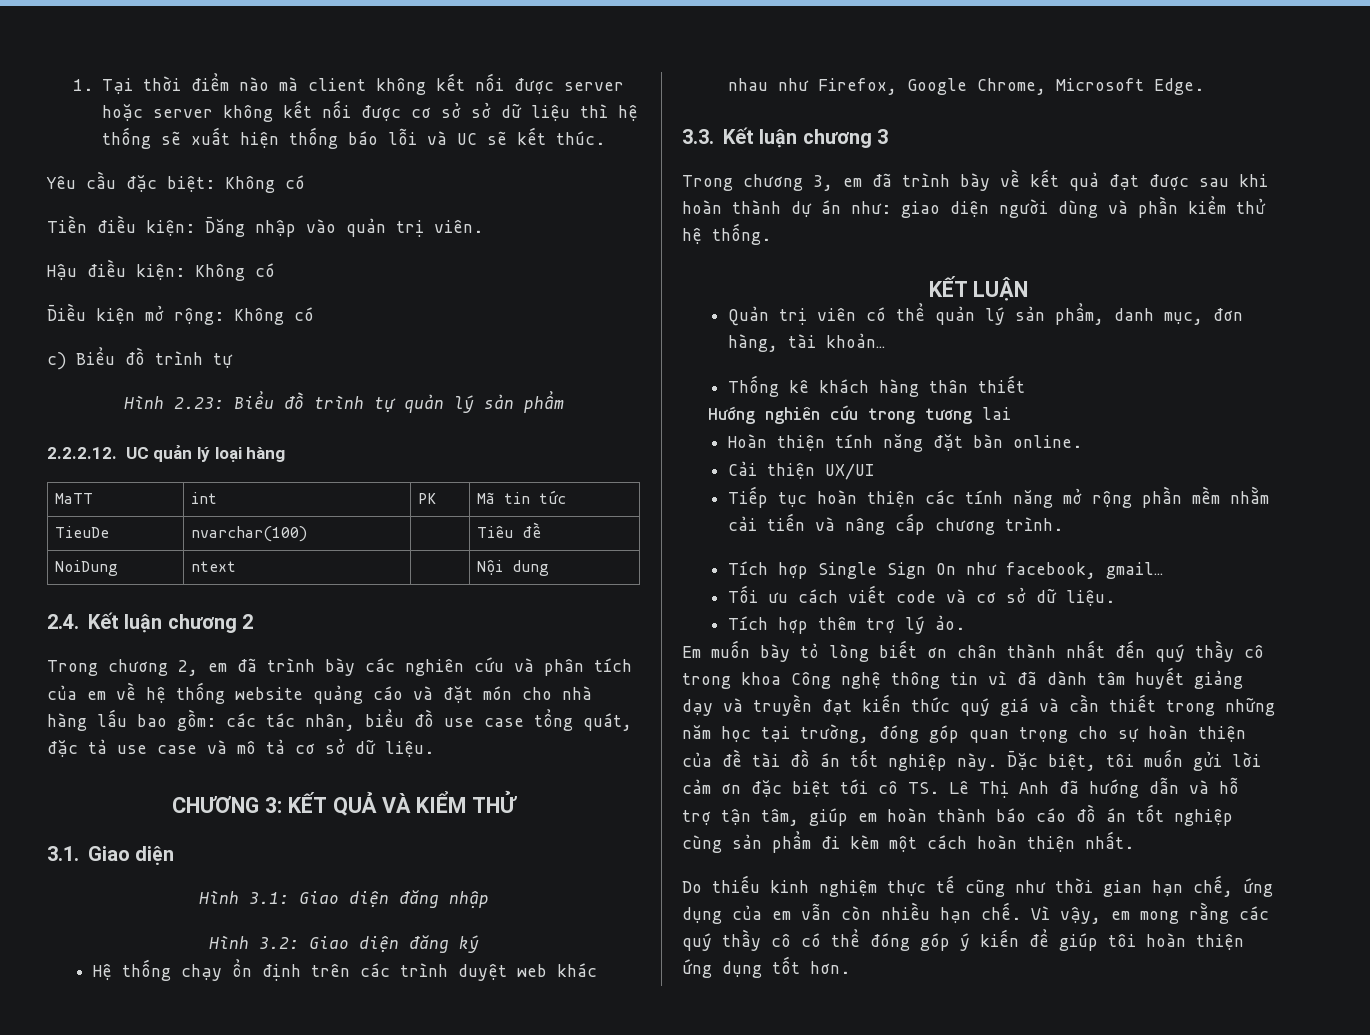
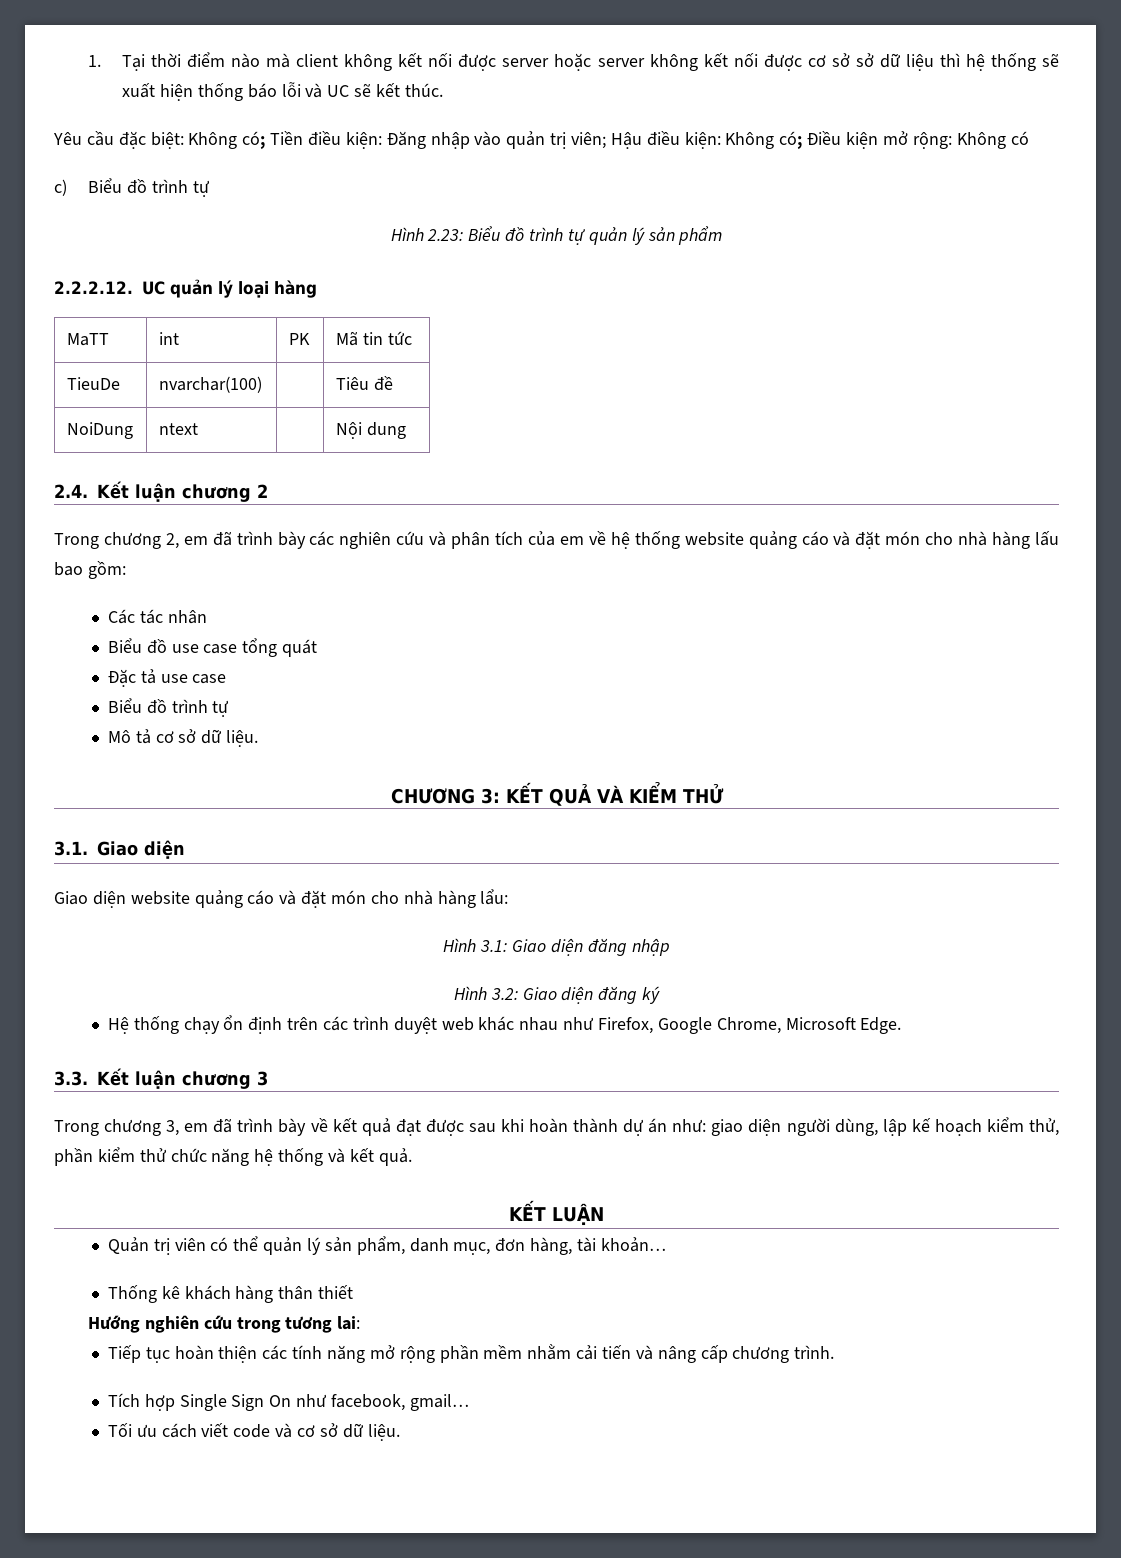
- Yêu cầu đặc biệt: Không có
- Tiền điều kiện: Đăng nhập vào quản trị viên.
- Hậu điều kiện: Không có
- Điều kiện mở rộng: Không có
+ Yêu cầu đặc biệt: Không có; Tiền điều kiện: Đăng nhập vào quản trị viên; Hậu điều kiện: Không có; Điều kiện mở rộng: Không có
- Trong chương 2, em đã trình bày các nghiên cứu và phân tích của em về hệ thống website quảng cáo và đặt món cho nhà hàng lấu bao gồm: các tác nhân, biểu đồ use case tổng quát, đặc tả use case và mô tả cơ sở dữ liệu.
+ Trong chương 2, em đã trình bày các nghiên cứu và phân tích của em về hệ thống website quảng cáo và đặt món cho nhà hàng lấu bao gồm:
+ Các tác nhân
+ Biểu đồ use case tổng quát
+ Đặc tả use case
+ Biểu đồ trình tự
+ Mô tả cơ sở dữ liệu.
+ Giao diện website quảng cáo và đặt món cho nhà hàng lẩu:
- Trong chương 3, em đã trình bày về kết quả đạt được sau khi hoàn thành dự án như: giao diện người dùng và phần kiểm thử hệ thống.
+ Trong chương 3, em đã trình bày về kết quả đạt được sau khi hoàn thành dự án như: giao diện người dùng, lập kế hoạch kiểm thử, phần kiểm thử chức năng hệ thống và kết quả.
- Hướng nghiên cứu trong tương lai
- Hoàn thiện tính năng đặt bàn online.
- Cải thiện UX/UI
+ Hướng nghiên cứu trong tương lai:
- Tích hợp thêm trợ lý ảo.
- Em muốn bày tỏ lòng biết ơn chân thành nhất đến quý thầy cô trong khoa Công nghệ thông tin vì đã dành tâm huyết giảng dạy và truyền đạt kiến thức quý giá và cần thiết trong những năm học tại trường, đóng góp quan trọng cho sự hoàn thiện của đề tài đồ án tốt nghiệp này. Đặc biệt, tôi muốn gửi lời cảm ơn đặc biệt tới cô TS. Lê Thị Anh đã hướng dẫn và hỗ trợ tận tâm, giúp em hoàn thành báo cáo đồ án tốt nghiệp cùng sản phẩm đi kèm một cách hoàn thiện nhất.
- Do thiếu kinh nghiệm thực tế cũng như thời gian hạn chế, ứng dụng của em vẫn còn nhiều hạn chế. Vì vậy, em mong rằng các quý thầy cô có thể đóng góp ý kiến để giúp tôi hoàn thiện ứng dụng tốt hơn.

